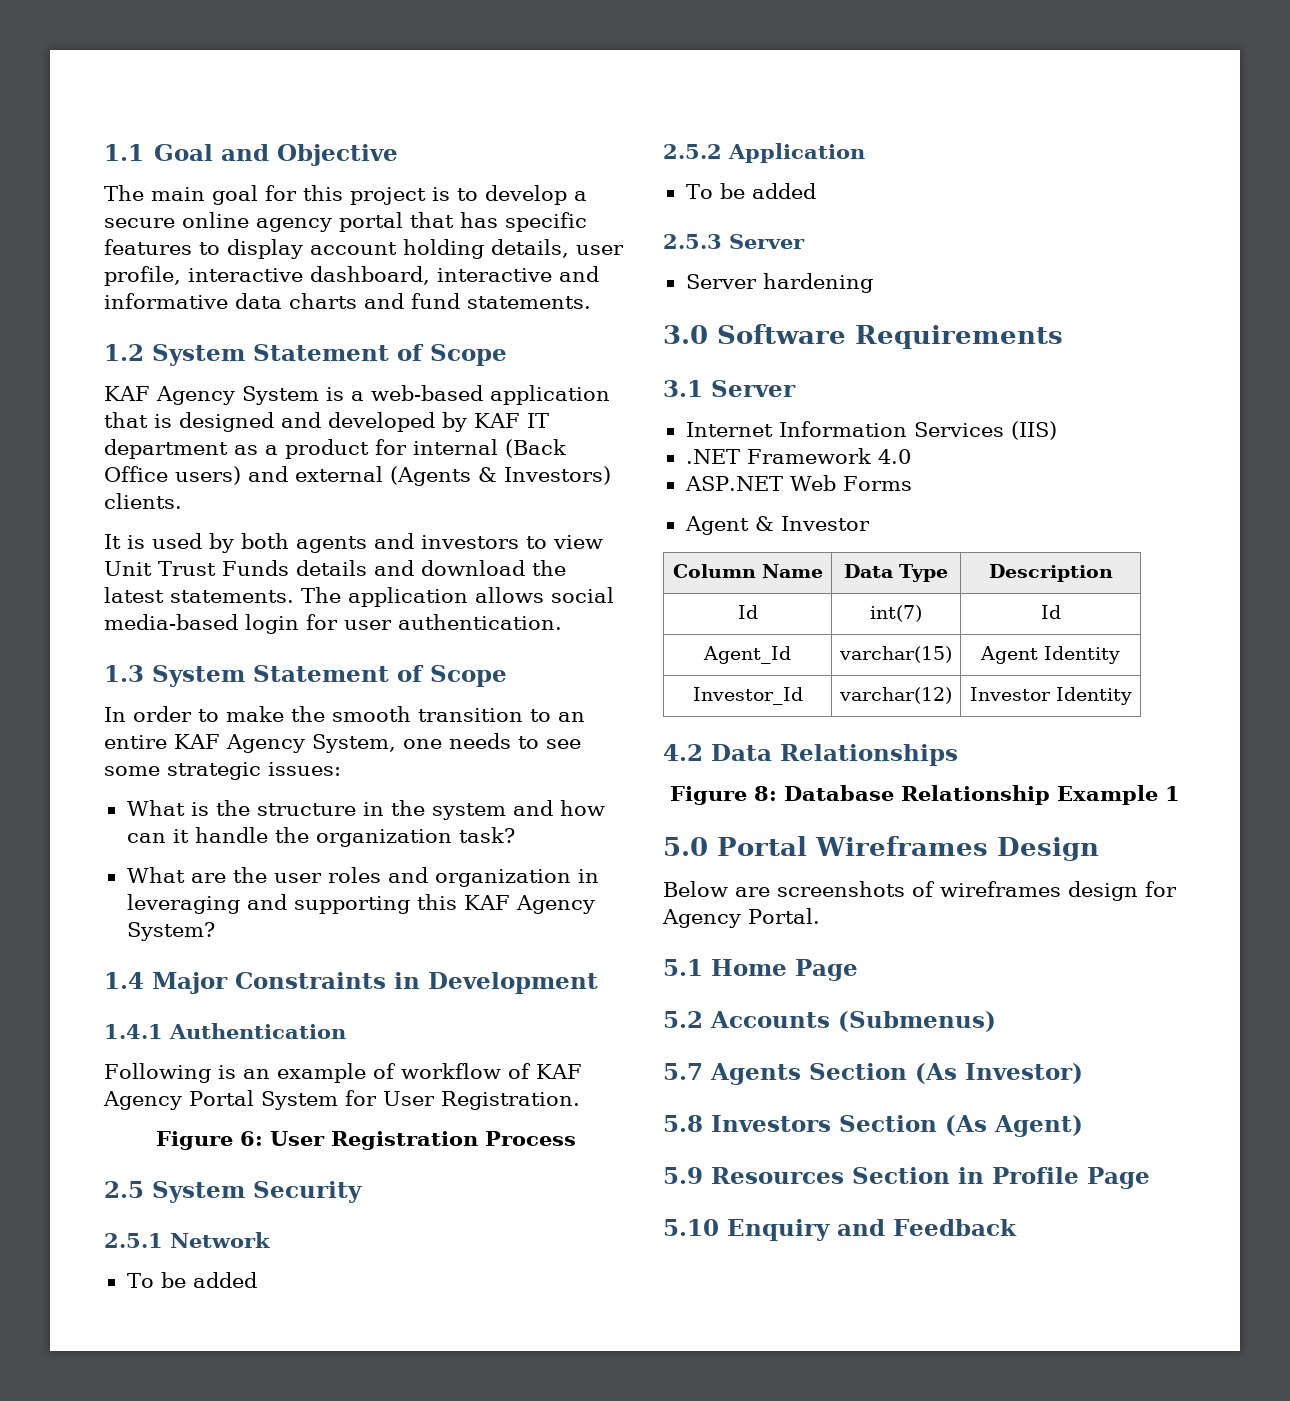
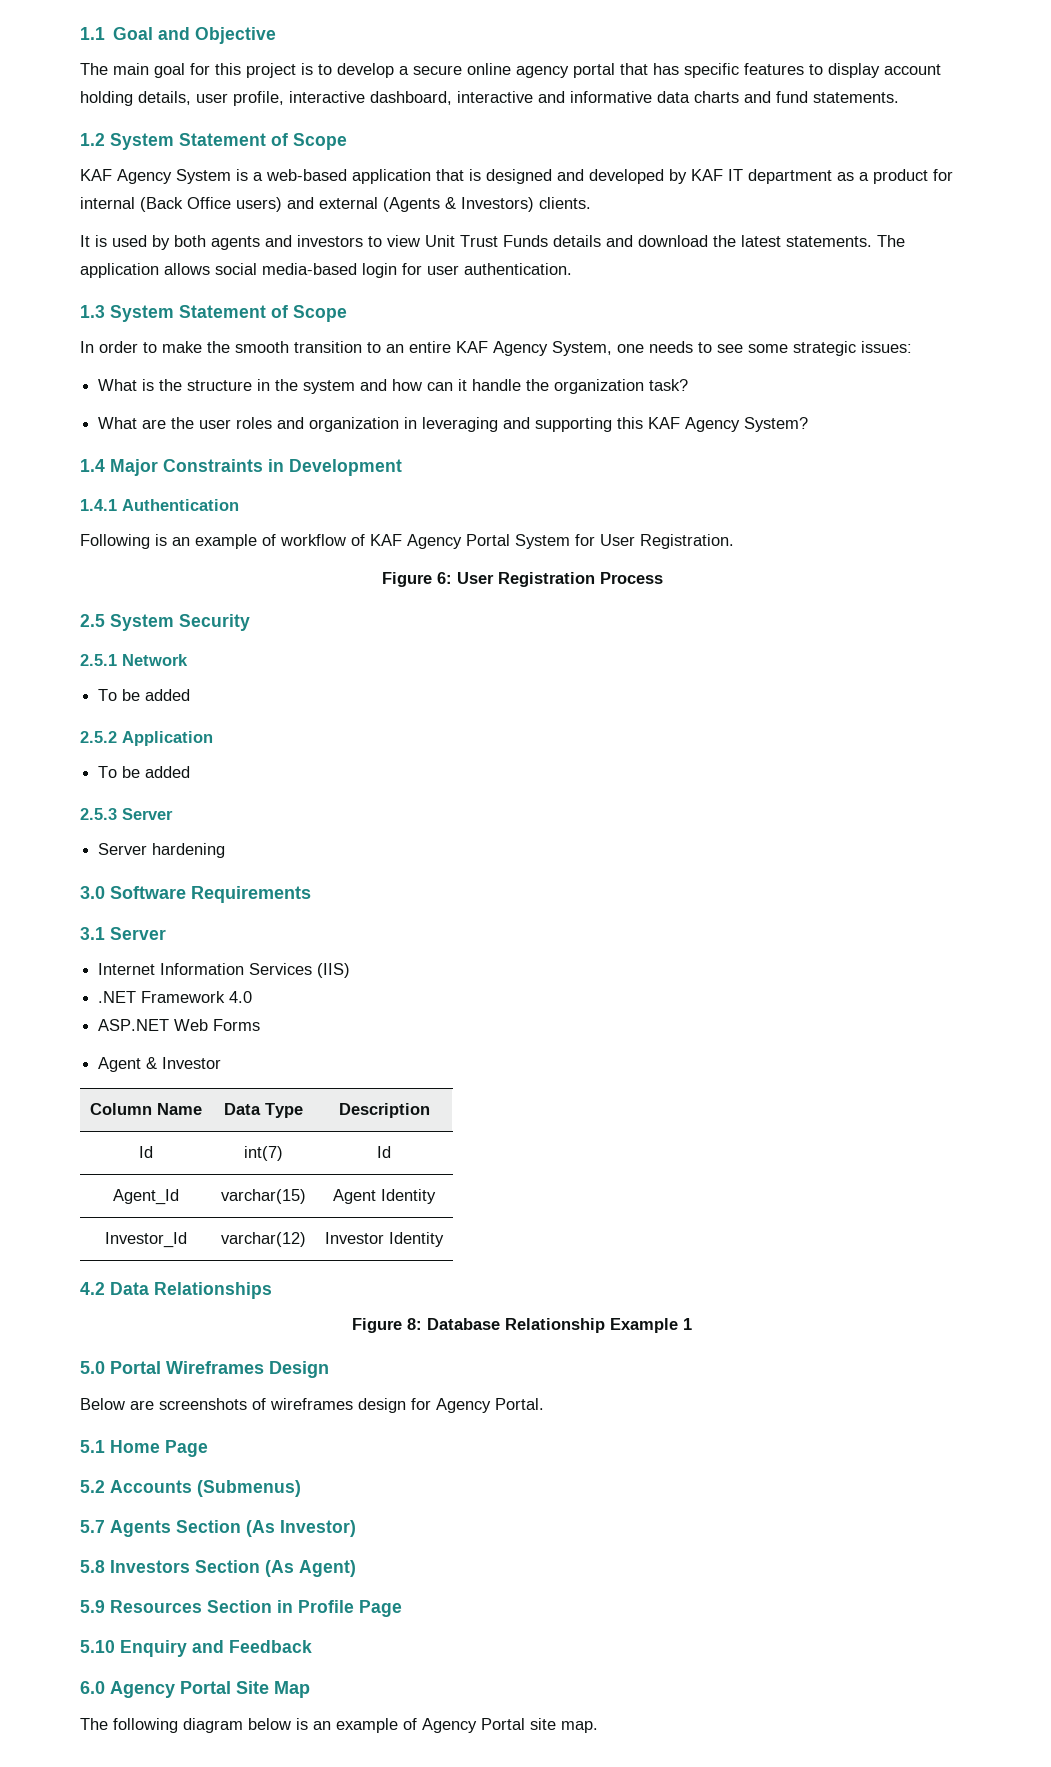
+ 6.0 Agency Portal Site Map
+ The following diagram below is an example of Agency Portal site map.

